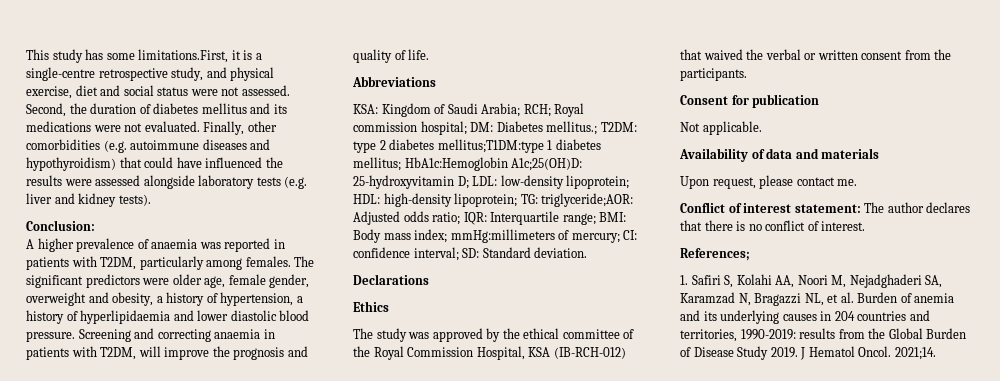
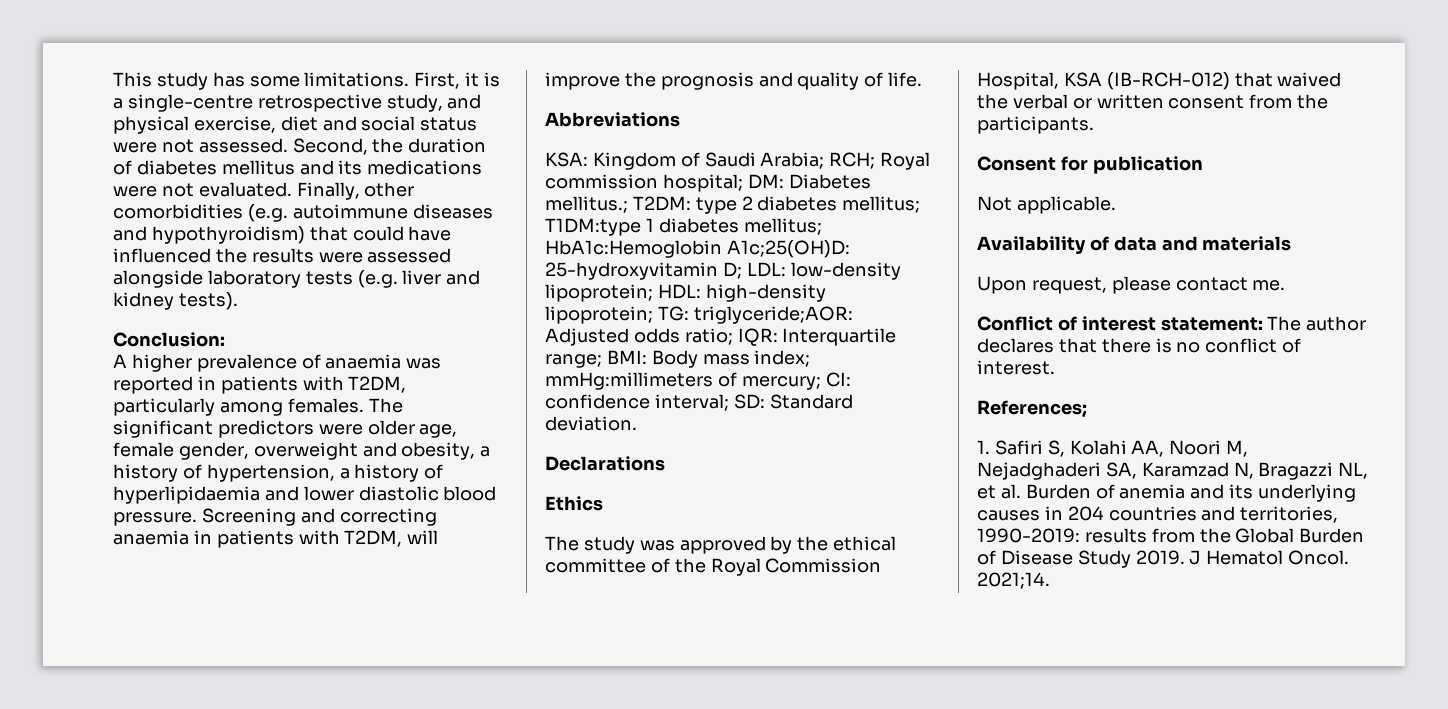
- This study has some limitations.First, it is a single-centre retrospective study, and physical exercise, diet and social status were not assessed.
+ This study has some limitations. First, it is a single-centre retrospective study, and physical exercise, diet and social status were not assessed.
- KSA: Kingdom of Saudi Arabia; RCH; Royal commission hospital; DM: Diabetes mellitus.; T2DM: type 2 diabetes mellitus;T1DM:type 1 diabetes mellitus; HbA1c:Hemoglobin A1c;25(OH)D: 25-hydroxyvitamin D; LDL: low-density lipoprotein; HDL: high-density lipoprotein; TG: triglyceride;AOR: Adjusted odds ratio; IQR: Interquartile range; BMI: Body mass index; mmHg:millimeters of mercury; CI: confidence interval; SD: Standard deviation.
+ KSA: Kingdom of Saudi Arabia; RCH; Royal commission hospital; DM: Diabetes mellitus.; T2DM: type 2 diabetes mellitus; T1DM:type 1 diabetes mellitus; HbA1c:Hemoglobin A1c;25(OH)D: 25-hydroxyvitamin D; LDL: low-density lipoprotein; HDL: high-density lipoprotein; TG: triglyceride;AOR: Adjusted odds ratio; IQR: Interquartile range; BMI: Body mass index; mmHg:millimeters of mercury; CI: confidence interval; SD: Standard deviation.

